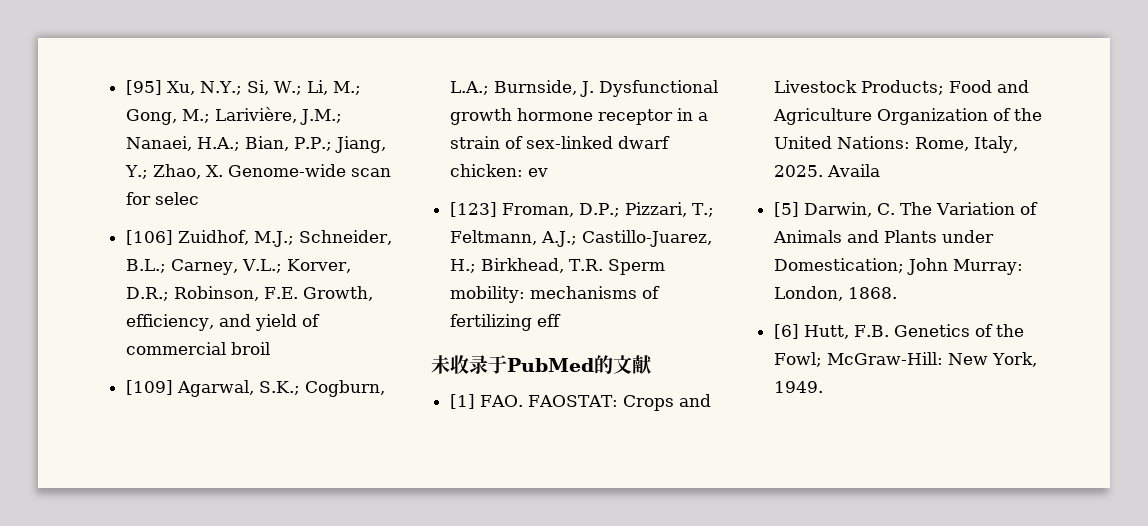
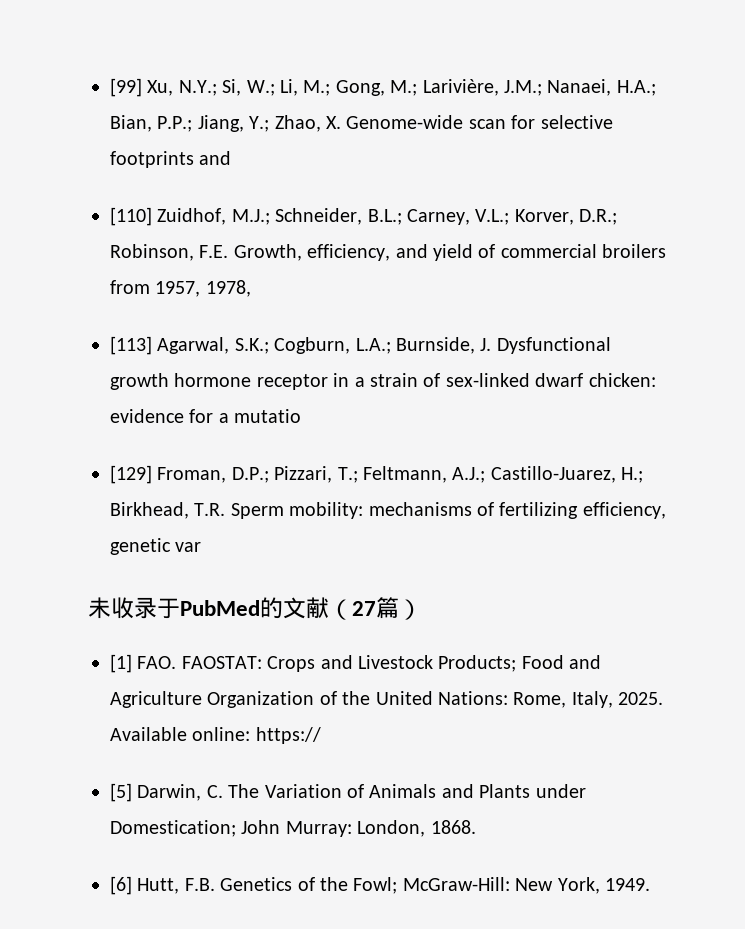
- [95] Xu, N.Y.;
+ [99] Xu, N.Y.;
- Zhao, X. Genome-wide scan for selec
- [106] Zuidhof, M.J.;
+ Zhao, X. Genome-wide scan for selective footprints and
+ [110] Zuidhof, M.J.;
- Robinson, F.E. Growth, efficiency, and yield of commercial broil
- [109] Agarwal, S.K.;
+ Robinson, F.E. Growth, efficiency, and yield of commercial broilers from 1957, 1978,
+ [113] Agarwal, S.K.;
- ev
- [123] Froman, D.P.;
+ evidence for a mutatio
+ [129] Froman, D.P.;
- mechanisms of fertilizing eff
+ mechanisms of fertilizing efficiency, genetic var
- 未收录于PubMed的文献
+ 未收录于PubMed的文献（27篇）
- Availa
+ Available online: https://

